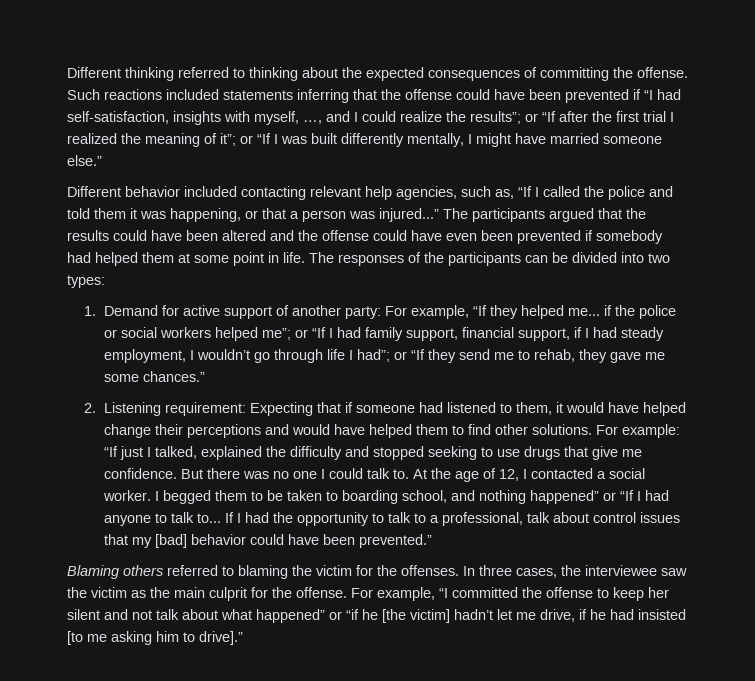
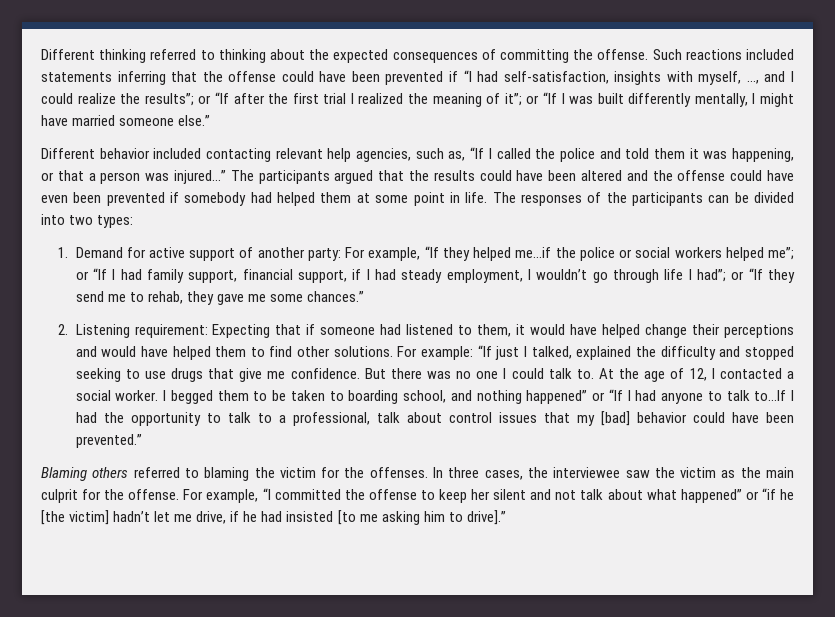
- 1. Demand for active support of another party: For example, “If they helped me... if the police or social workers helped me”; or “If I had family support, financial support, if I had steady employment, I wouldn’t go through life I had”; or “If they send me to rehab, they gave me some chances.”
+ 1. Demand for active support of another party: For example, “If they helped me...if the police or social workers helped me”; or “If I had family support, financial support, if I had steady employment, I wouldn’t go through life I had”; or “If they send me to rehab, they gave me some chances.”
- I begged them to be taken to boarding school, and nothing happened” or “If I had anyone to talk to... If I had the opportunity to talk to a professional, talk about control issues that my [bad] behavior could have been prevented.”
+ I begged them to be taken to boarding school, and nothing happened” or “If I had anyone to talk to...If I had the opportunity to talk to a professional, talk about control issues that my [bad] behavior could have been prevented.”

